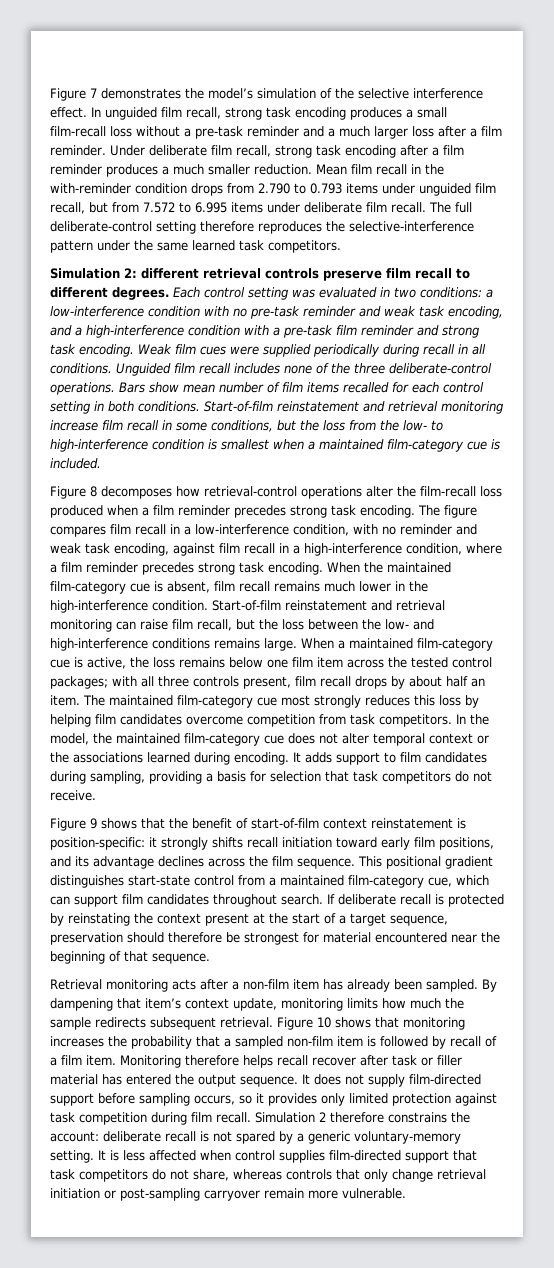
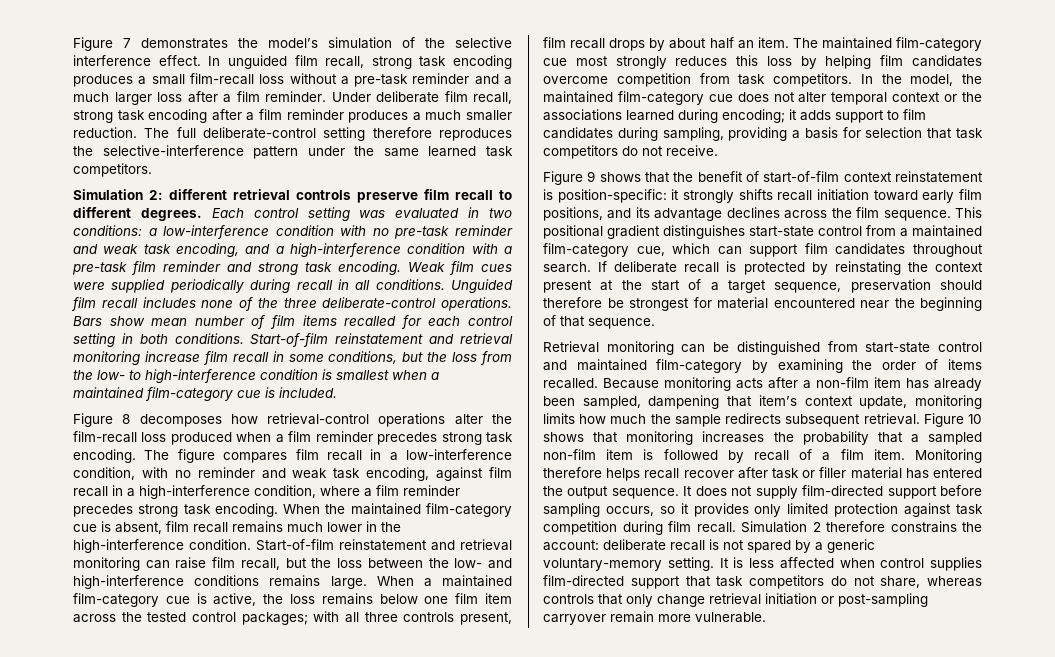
- Mean film recall in the with-reminder condition drops from 2.790 to 0.793 items under unguided film recall, but from 7.572 to 6.995 items under deliberate film recall.
- In the model, the maintained film-category cue does not alter temporal context or the associations learned during encoding. It adds support to film candidates during sampling, providing a basis for selection that task competitors do not receive.
+ In the model, the maintained film-category cue does not alter temporal context or the associations learned during encoding; it adds support to film candidates during sampling, providing a basis for selection that task competitors do not receive.
- Retrieval monitoring acts after a non-film item has already been sampled. By dampening that item’s context update, monitoring limits how much the sample redirects subsequent retrieval.
+ Retrieval monitoring can be distinguished from start-state control and maintained film-category by examining the order of items recalled. Because monitoring acts after a non-film item has already been sampled, dampening that item’s context update, monitoring limits how much the sample redirects subsequent retrieval.

